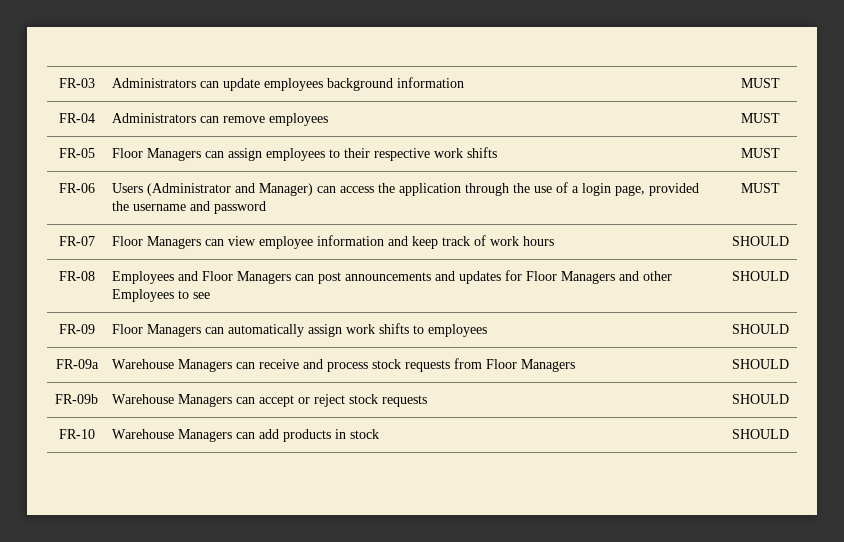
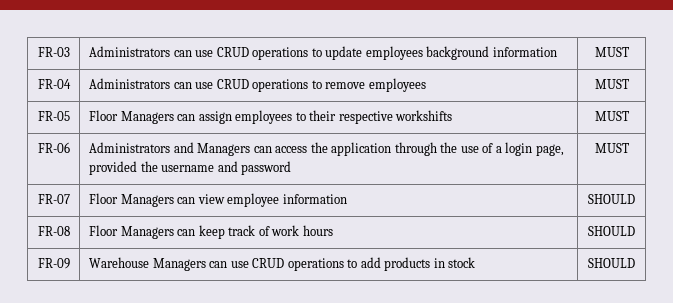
- FR-03 | Administrators can update employees background information | MUST
+ FR-03 | Administrators can use CRUD operations to update employees background information | MUST
- FR-04 | Administrators can remove employees | MUST
+ FR-04 | Administrators can use CRUD operations to remove employees | MUST
- FR-05 | Floor Managers can assign employees to their respective work shifts | MUST
+ FR-05 | Floor Managers can assign employees to their respective workshifts | MUST
- FR-06 | Users (Administrator and Manager) can access the application through the use of a login page, provided the username and password | MUST
+ FR-06 | Administrators and Managers can access the application through the use of a login page, provided the username and password | MUST
- FR-07 | Floor Managers can view employee information and keep track of work hours | SHOULD
+ FR-07 | Floor Managers can view employee information | SHOULD
+ FR-08 | Floor Managers can keep track of work hours | SHOULD
- FR-08 | Employees and Floor Managers can post announcements and updates for Floor Managers and other Employees to see | SHOULD
- FR-09 | Floor Managers can automatically assign work shifts to employees | SHOULD
- FR-09a | Warehouse Managers can receive and process stock requests from Floor Managers | SHOULD
- FR-09b | Warehouse Managers can accept or reject stock requests | SHOULD
- FR-10 | Warehouse Managers can add products in stock | SHOULD
+ FR-09 | Warehouse Managers can use CRUD operations to add products in stock | SHOULD

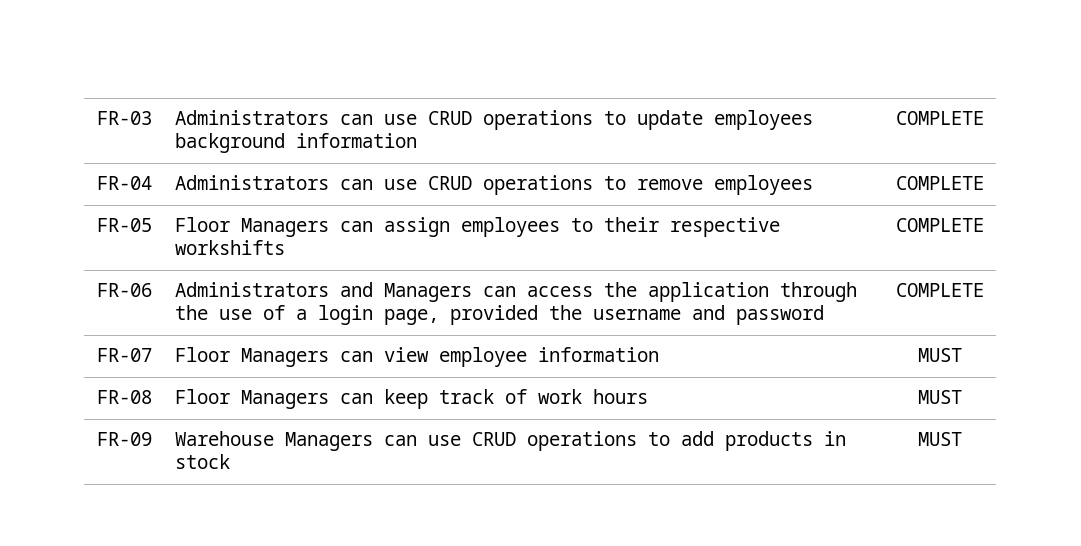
- FR-03 | Administrators can use CRUD operations to update employees background information | MUST
+ FR-03 | Administrators can use CRUD operations to update employees background information | COMPLETE
- FR-04 | Administrators can use CRUD operations to remove employees | MUST
+ FR-04 | Administrators can use CRUD operations to remove employees | COMPLETE
- FR-05 | Floor Managers can assign employees to their respective workshifts | MUST
+ FR-05 | Floor Managers can assign employees to their respective workshifts | COMPLETE
- FR-06 | Administrators and Managers can access the application through the use of a login page, provided the username and password | MUST
+ FR-06 | Administrators and Managers can access the application through the use of a login page, provided the username and password | COMPLETE
- FR-07 | Floor Managers can view employee information | SHOULD
+ FR-07 | Floor Managers can view employee information | MUST
- FR-08 | Floor Managers can keep track of work hours | SHOULD
+ FR-08 | Floor Managers can keep track of work hours | MUST
- FR-09 | Warehouse Managers can use CRUD operations to add products in stock | SHOULD
+ FR-09 | Warehouse Managers can use CRUD operations to add products in stock | MUST

